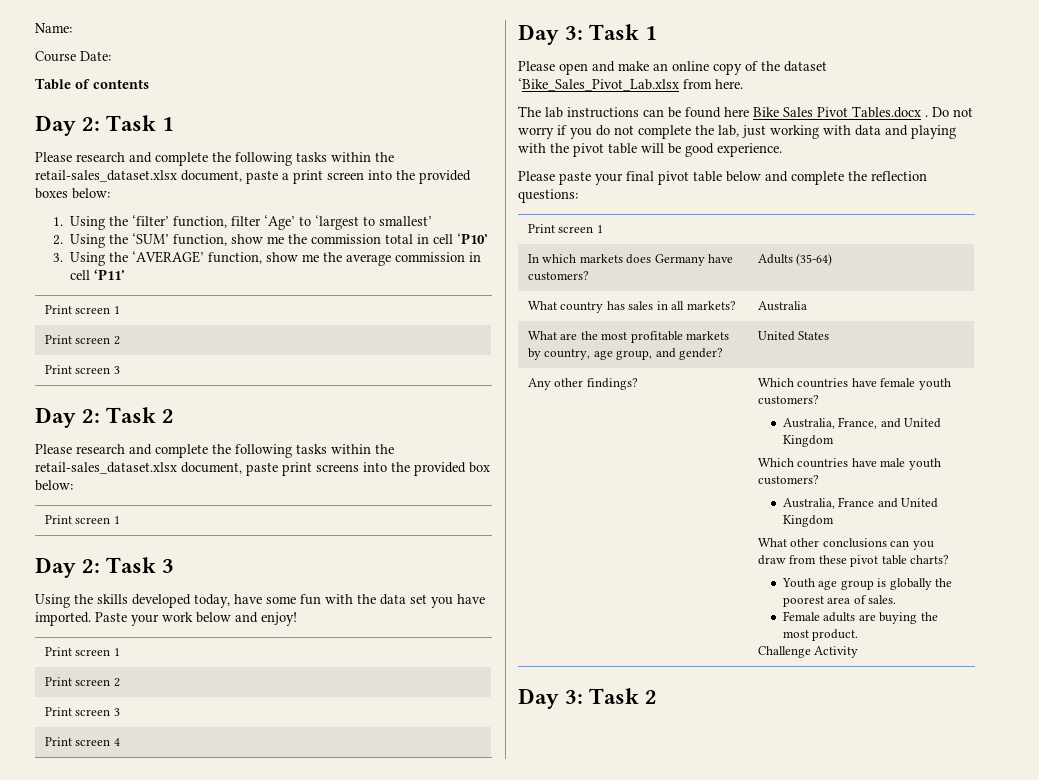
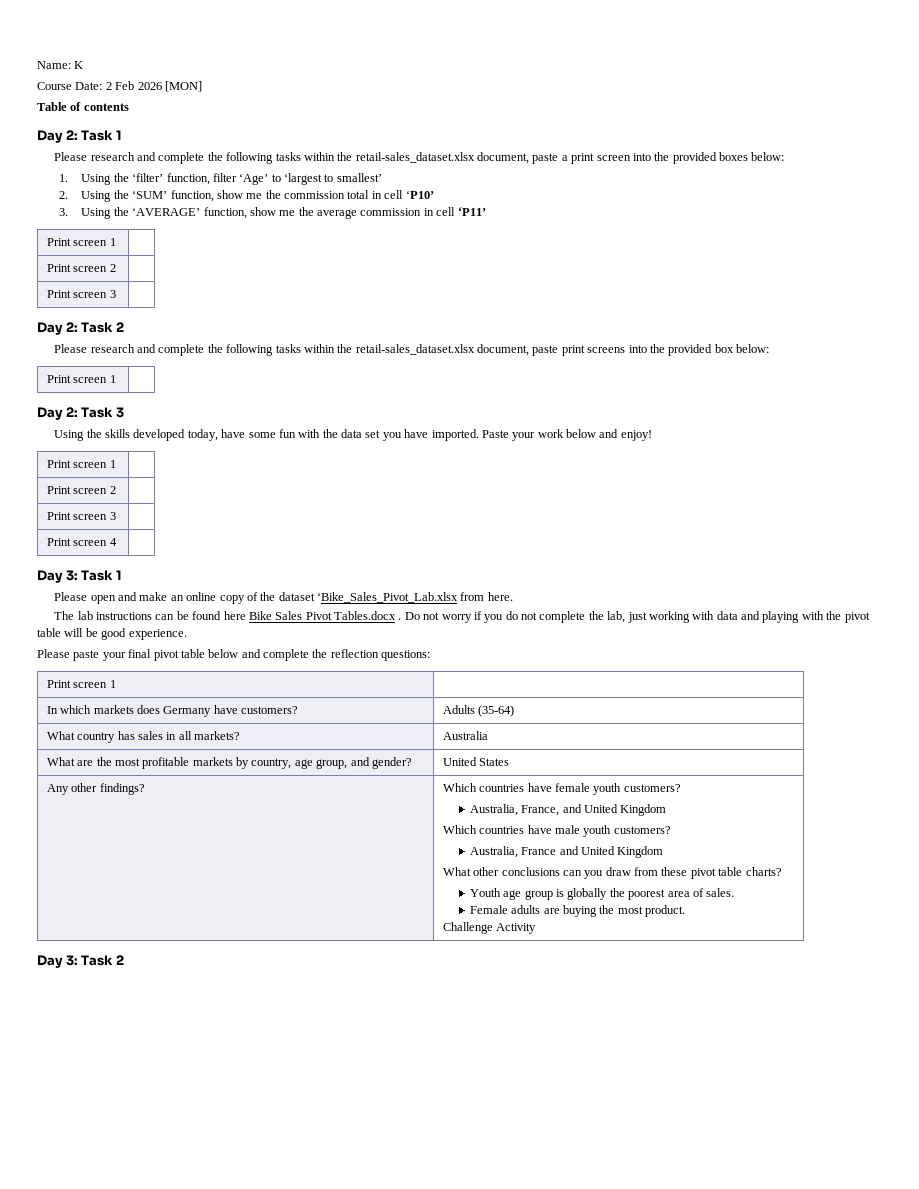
- Name:
+ Name: K
- Course Date:
+ Course Date: 2 Feb 2026 [MON]

